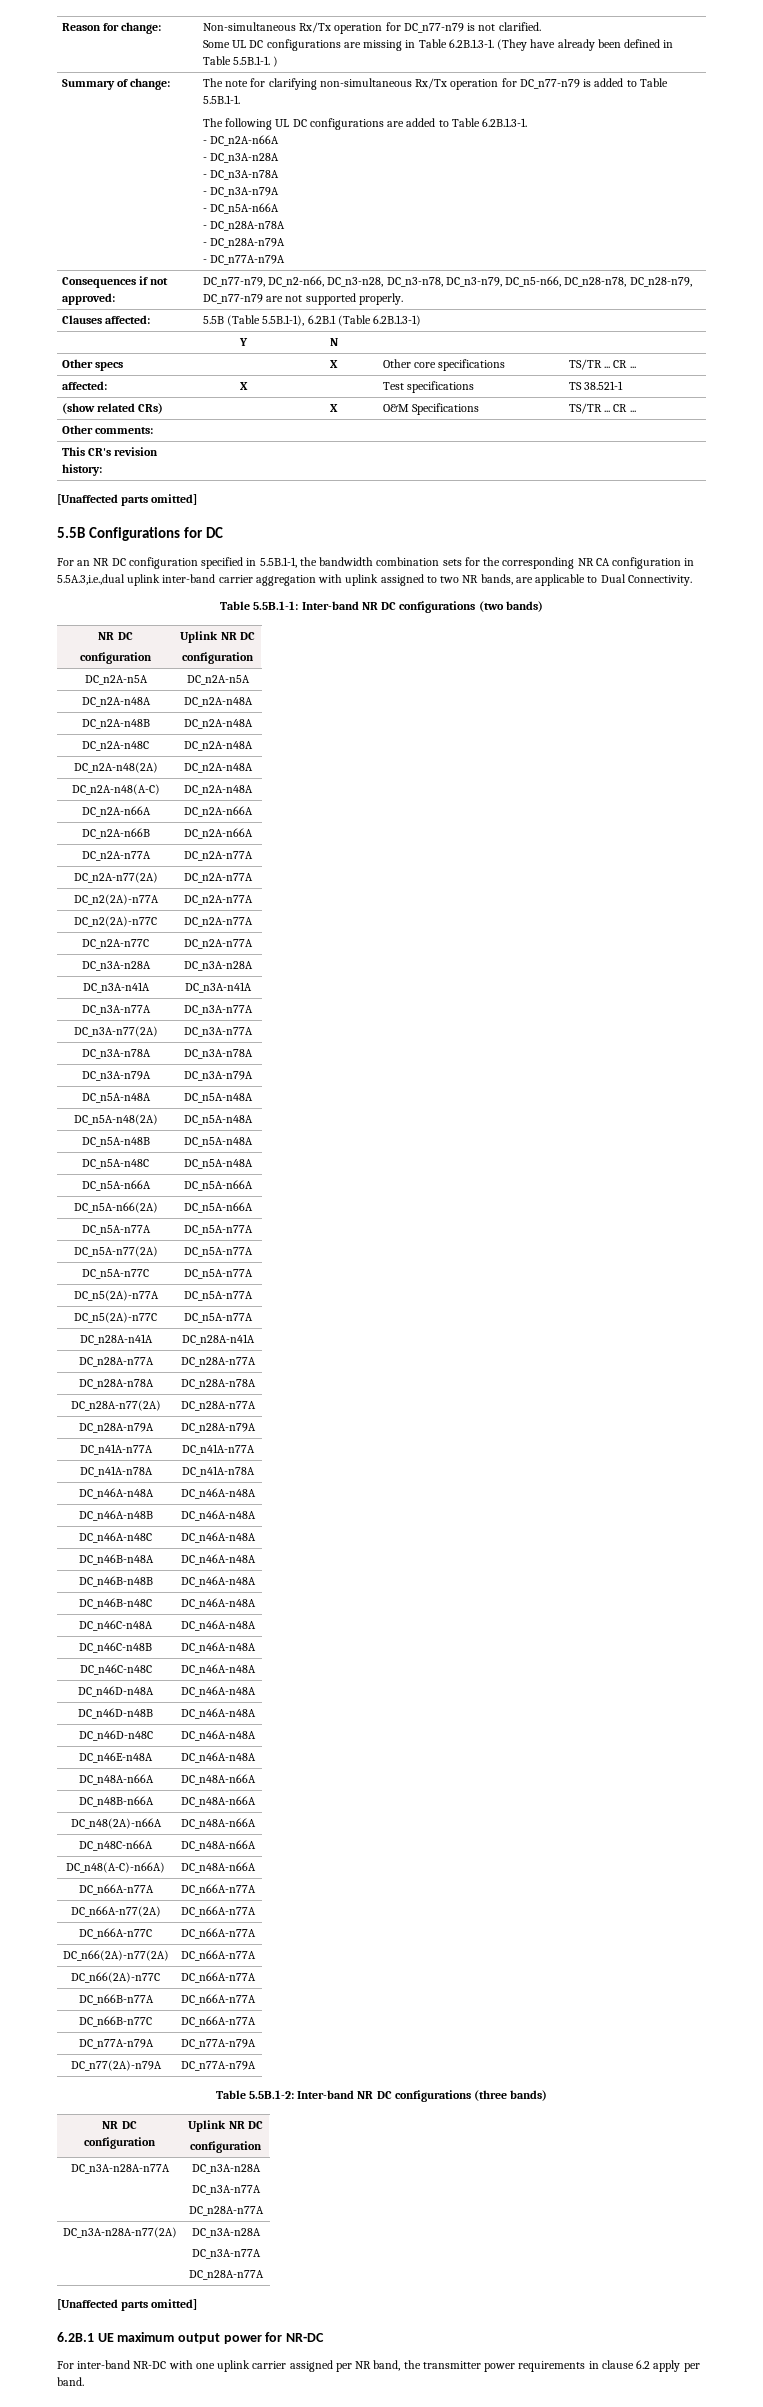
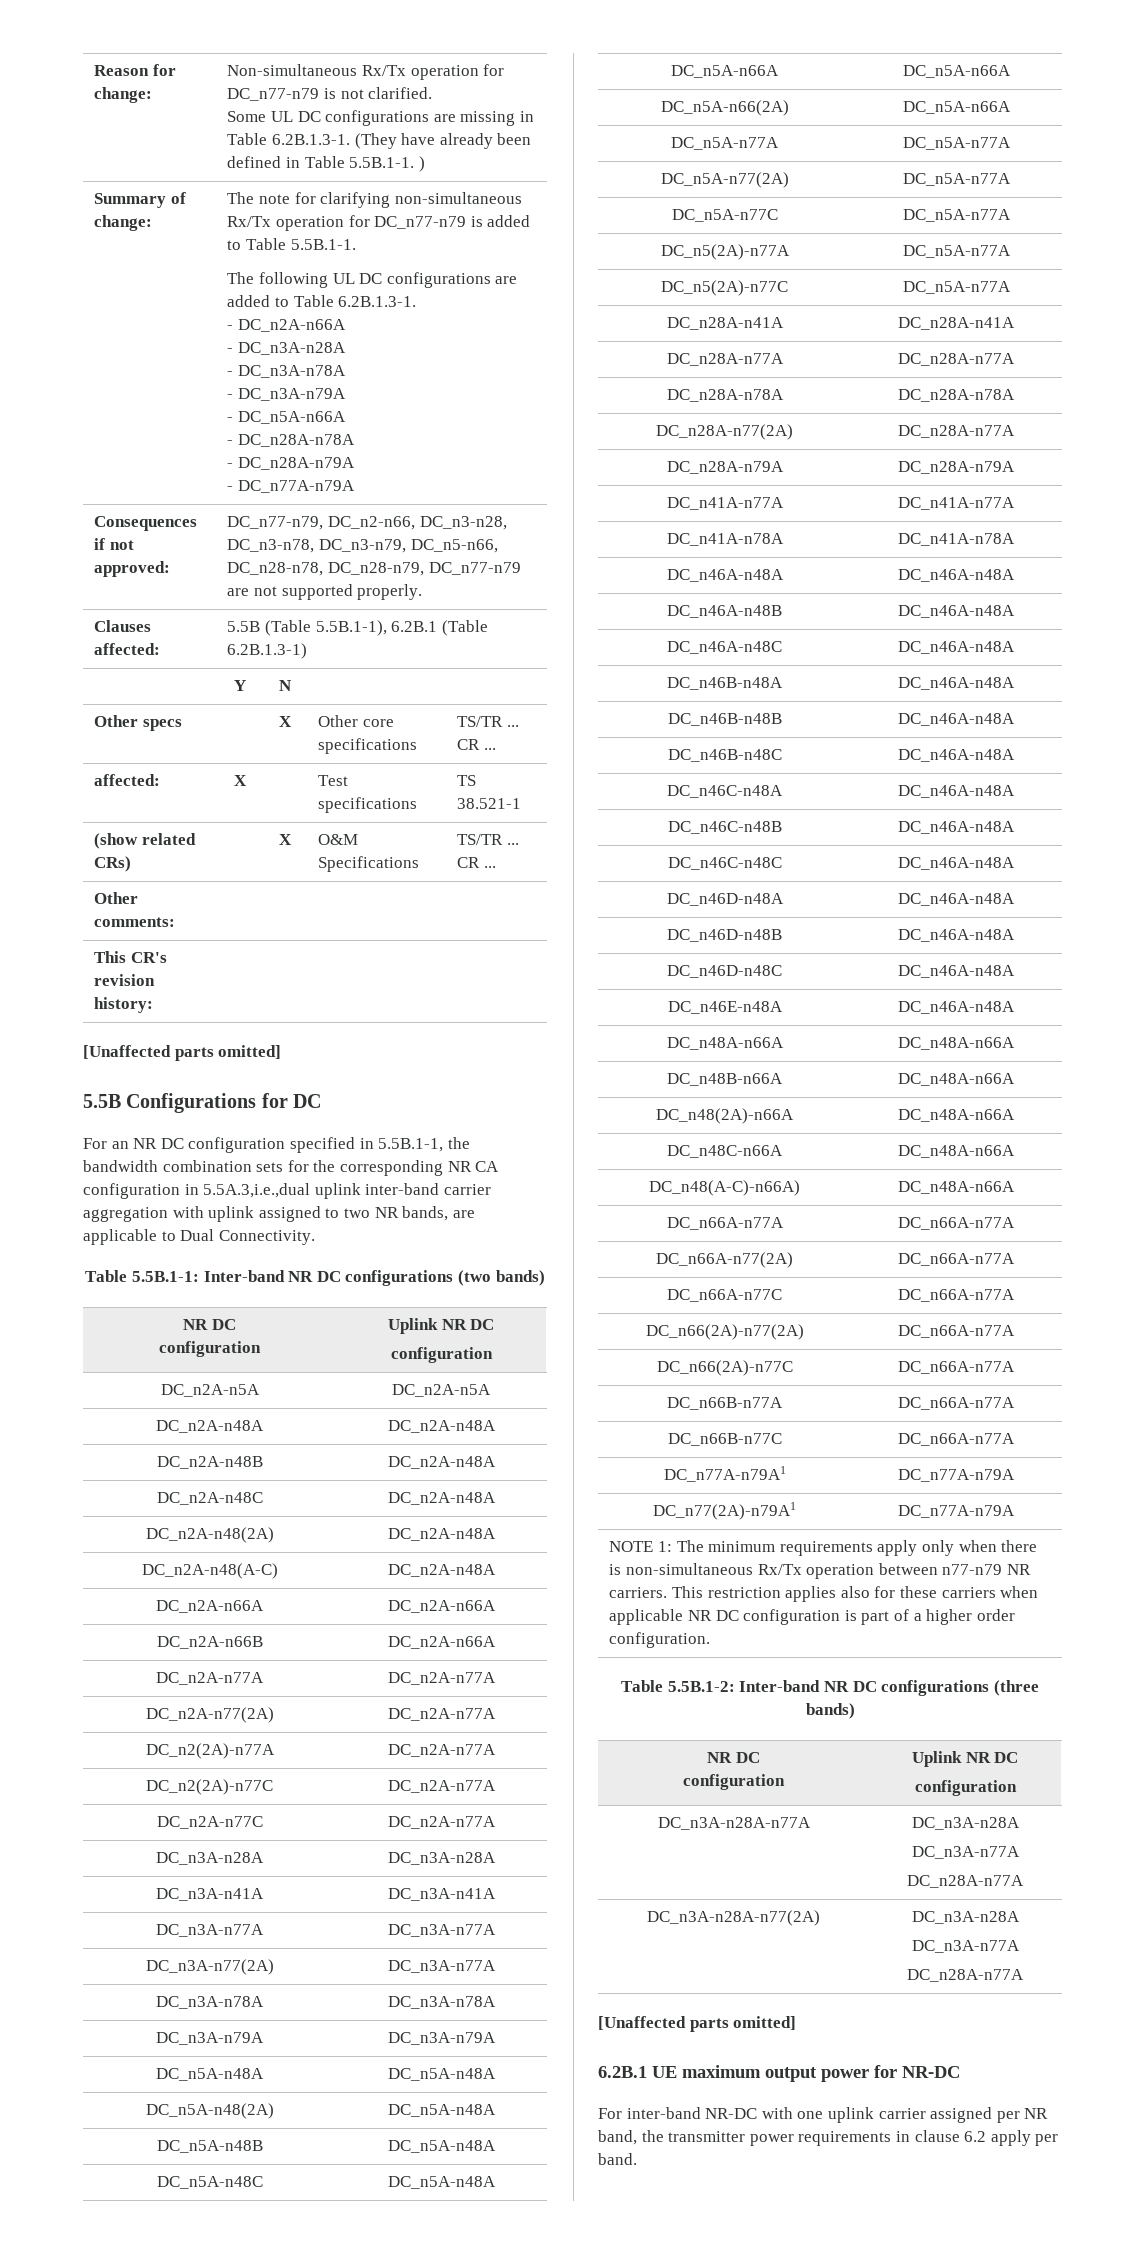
- DC_n77A-n79A | DC_n77A-n79A
- DC_n77(2A)-n79A | DC_n77A-n79A
+ DC_n77A-n79A1 | DC_n77A-n79A
+ DC_n77(2A)-n79A1 | DC_n77A-n79A
+ NOTE 1: The minimum requirements apply only when there is non-simultaneous Rx/Tx operation between n77-n79 NR carriers. This restriction applies also for these carriers when applicable NR DC configuration is part of a higher order configuration.

